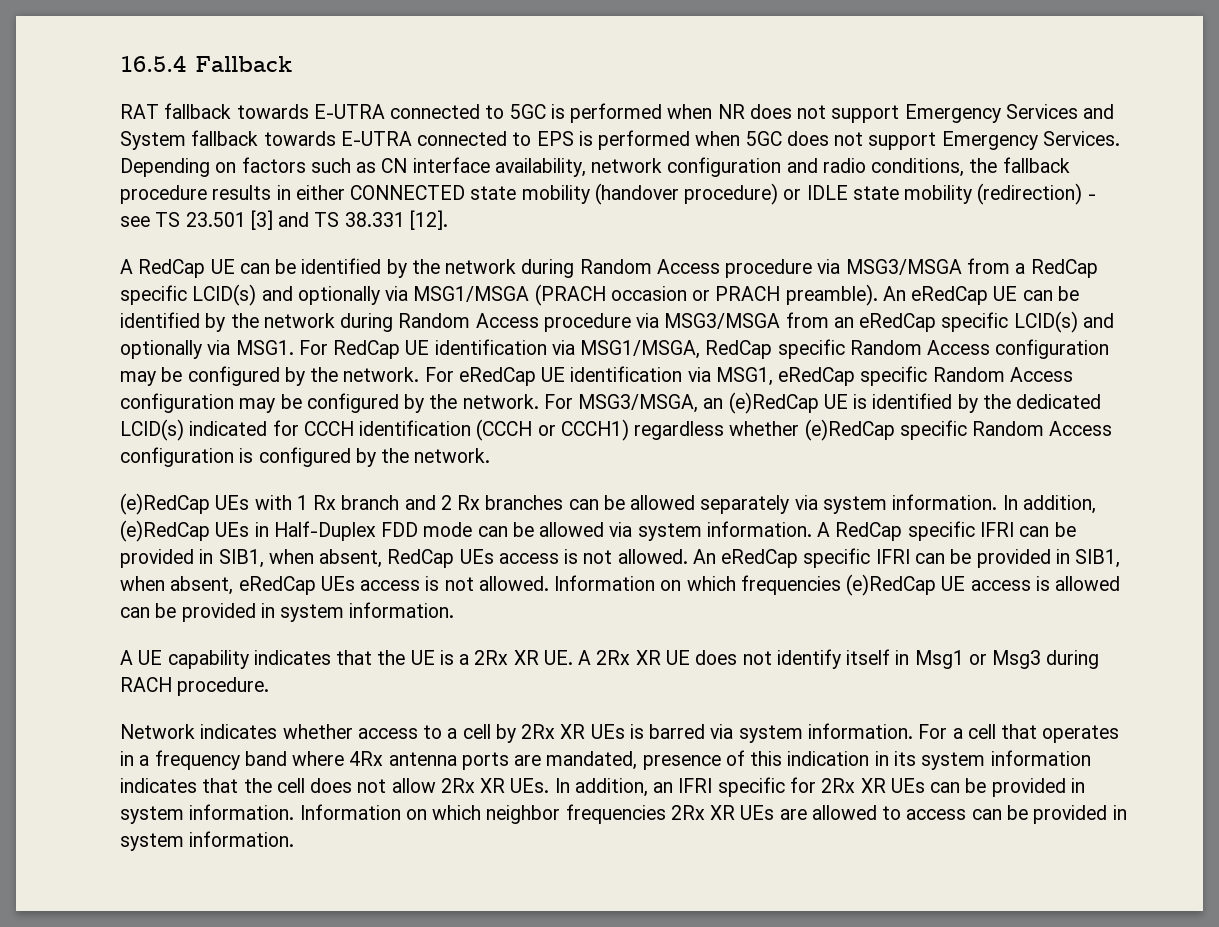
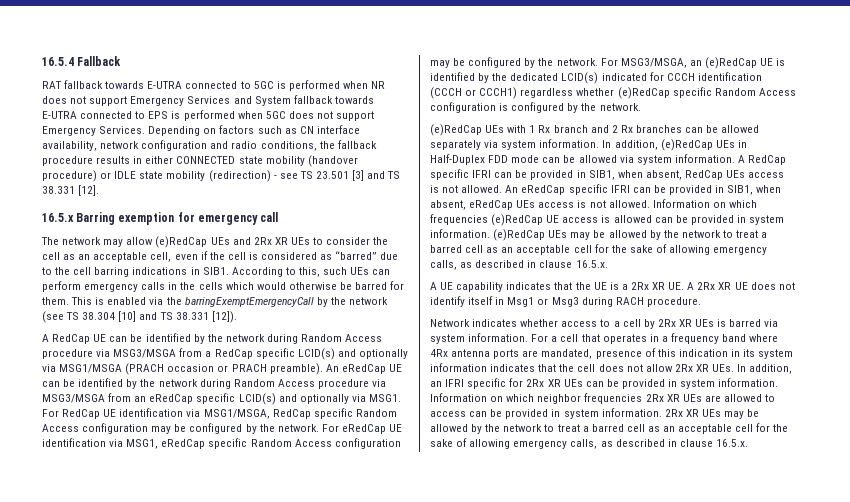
+ 16.5.x Barring exemption for emergency call
+ The network may allow (e)RedCap UEs and 2Rx XR UEs to consider the cell as an acceptable cell, even if the cell is considered as “barred” due to the cell barring indications in SIB1. According to this, such UEs can perform emergency calls in the cells which would otherwise be barred for them. This is enabled via the barringExemptEmergencyCall by the network (see TS 38.304 [10] and TS 38.331 [12]).
+ (e)RedCap UEs may be allowed by the network to treat a barred cell as an acceptable cell for the sake of allowing emergency calls, as described in clause 16.5.x.
+ 2Rx XR UEs may be allowed by the network to treat a barred cell as an acceptable cell for the sake of allowing emergency calls, as described in clause 16.5.x.

